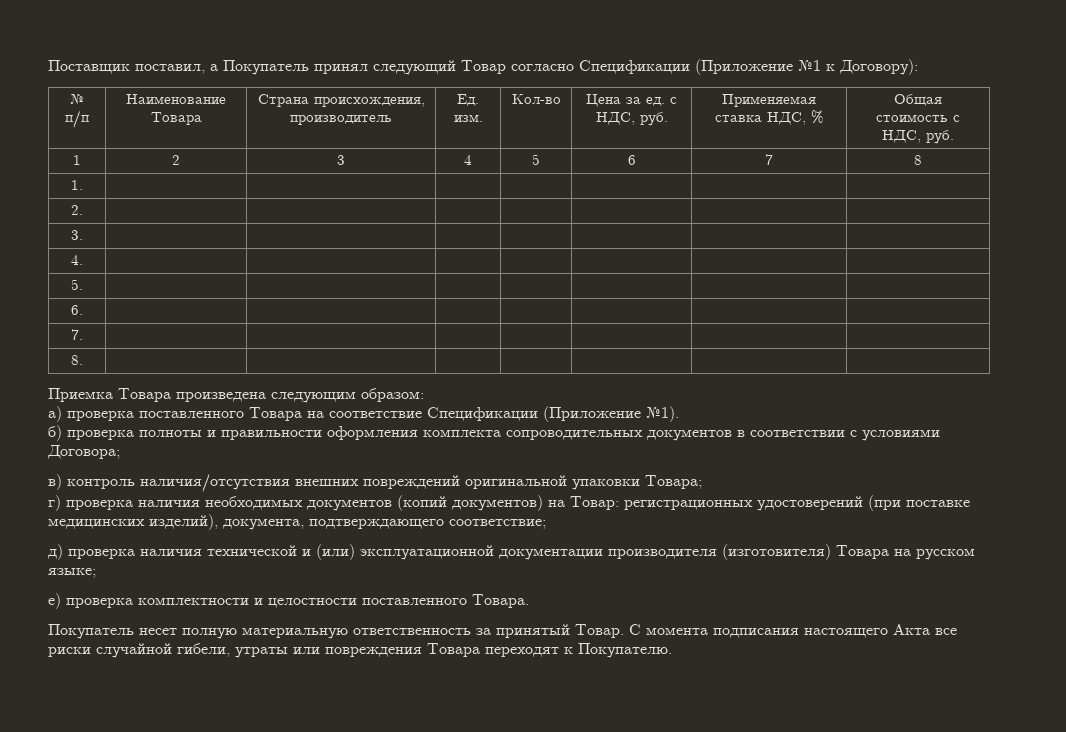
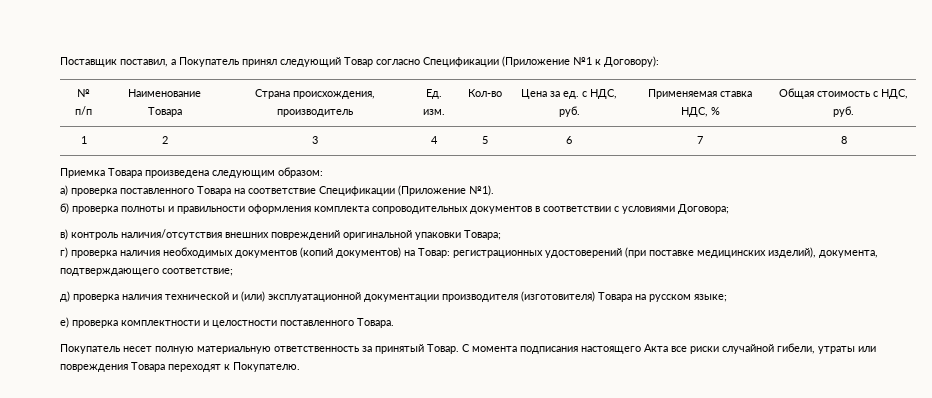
- 1. | | | | | | |
- 2. | | | | | | |
- 3. | | | | | | |
- 4. | | | | | | |
- 5. | | | | | | |
- 6. | | | | | | |
- 7. | | | | | | |
- 8. | | | | | | |

